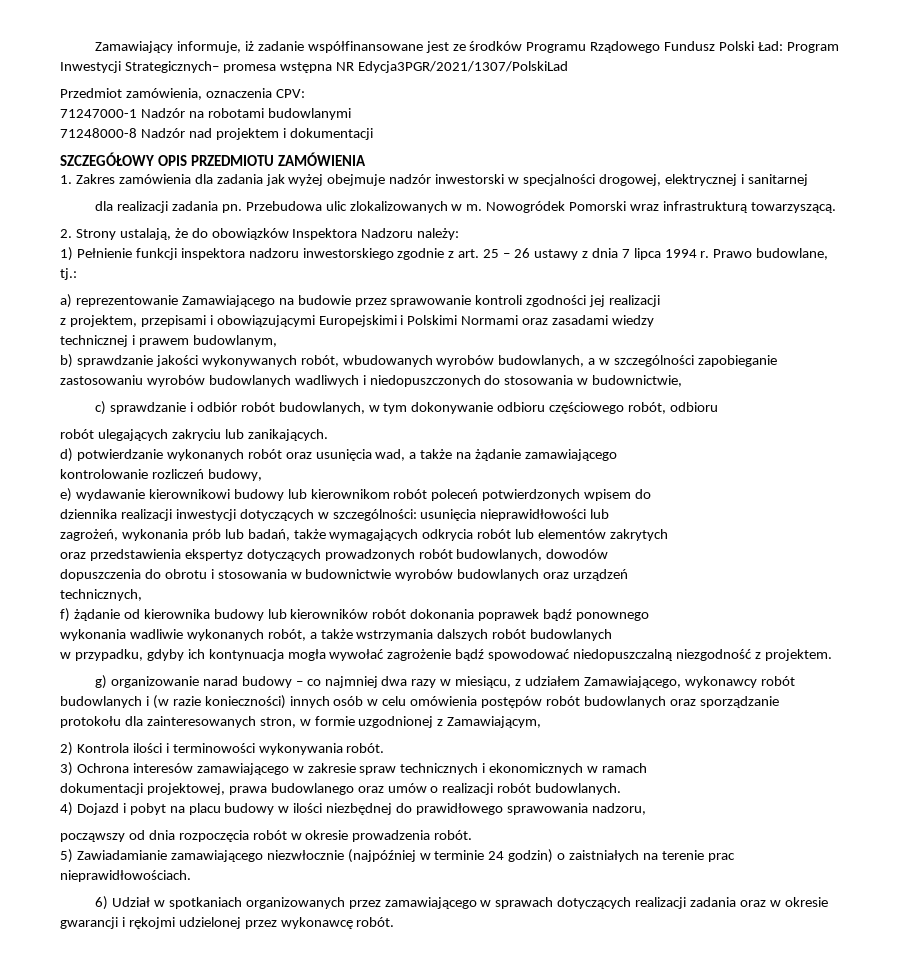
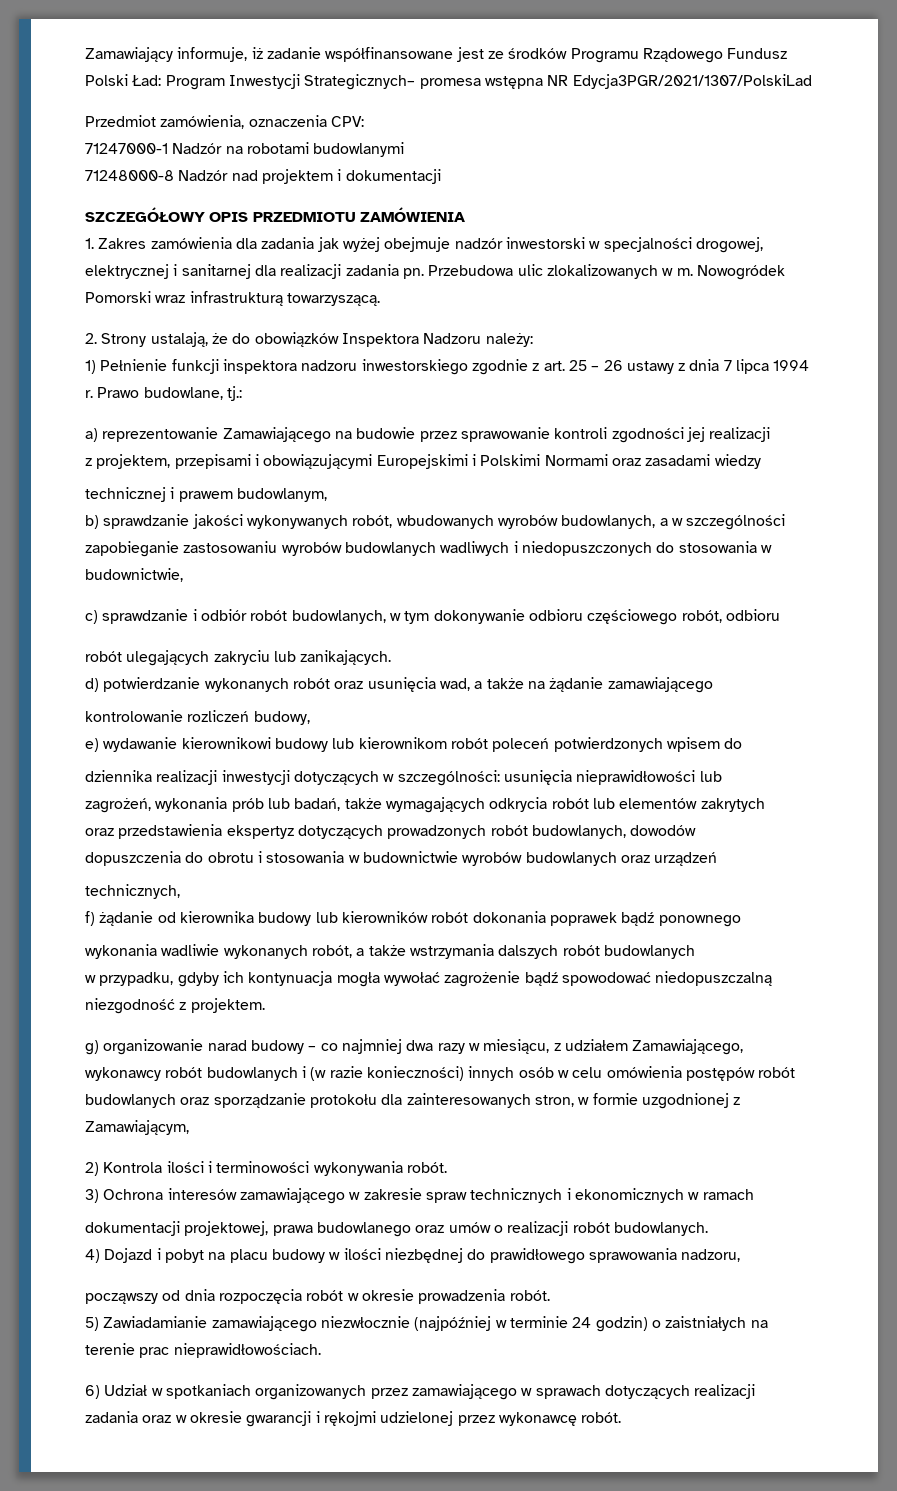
- 1. Zakres zamówienia dla zadania jak wyżej obejmuje nadzór inwestorski w specjalności drogowej, elektrycznej i sanitarnej
- dla realizacji zadania pn.
+ 1. Zakres zamówienia dla zadania jak wyżej obejmuje nadzór inwestorski w specjalności drogowej, elektrycznej i sanitarnej dla realizacji zadania pn.

